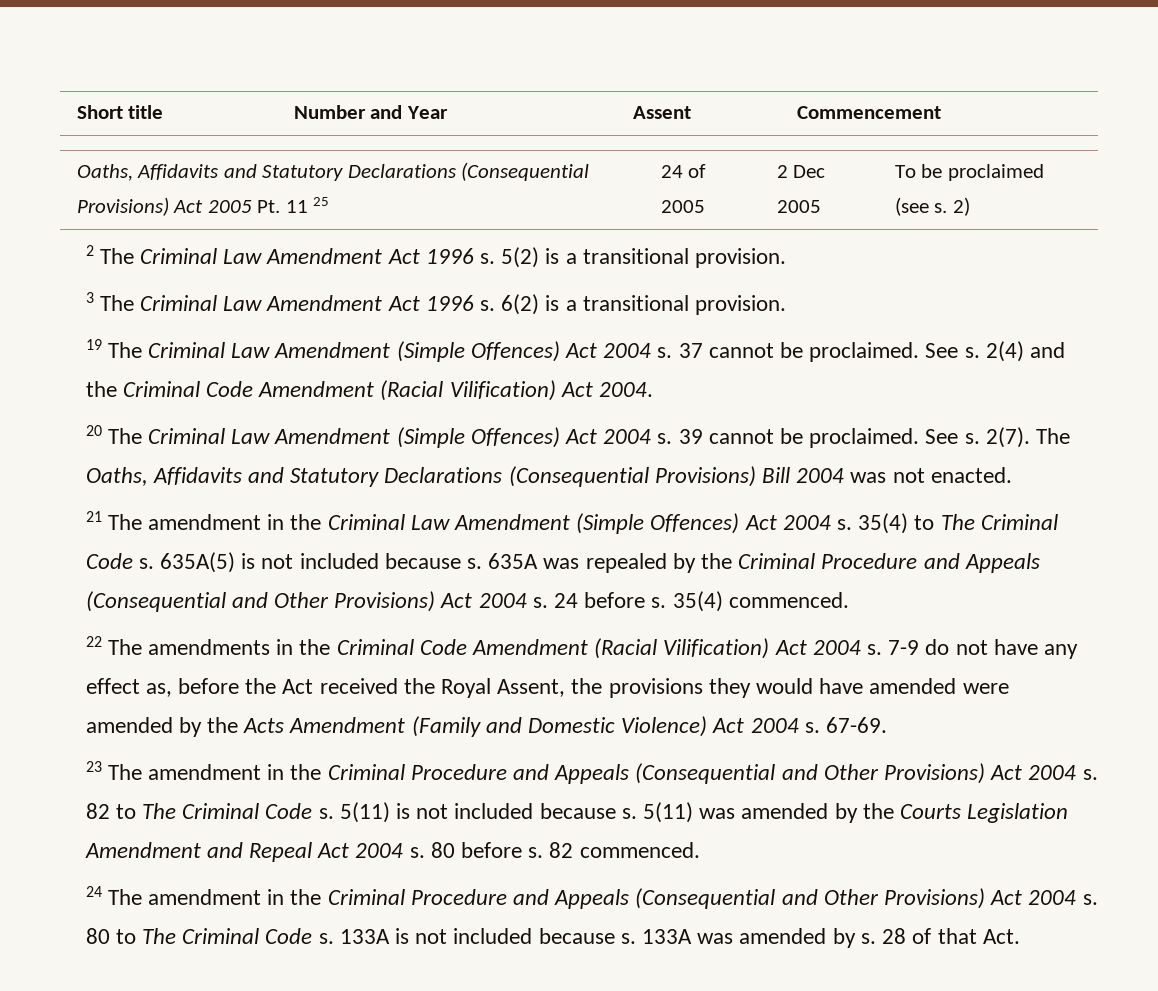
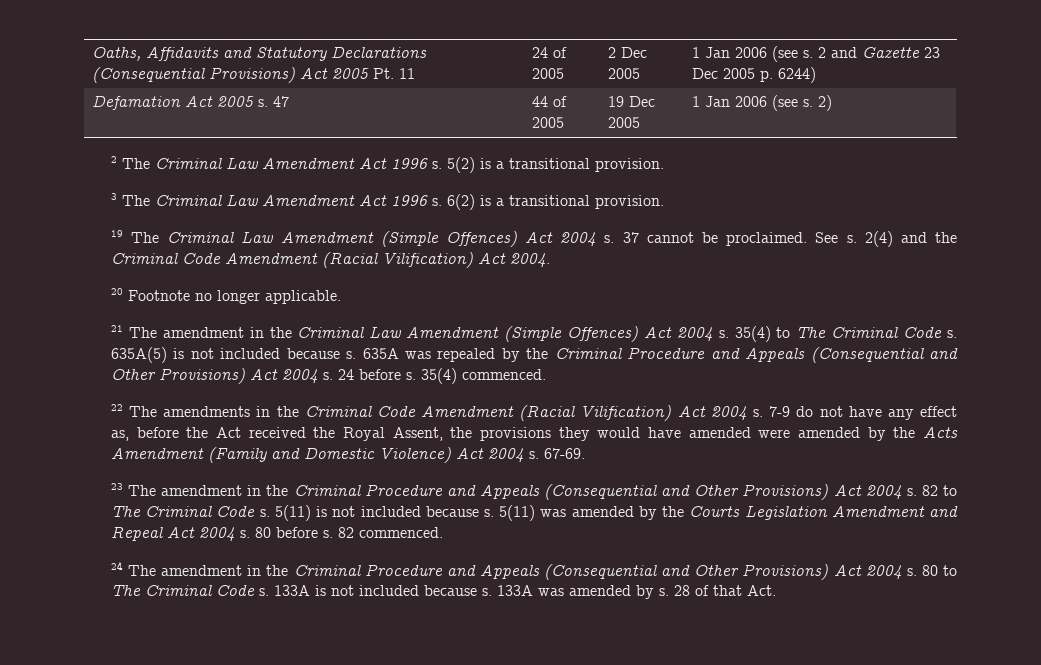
- Short title | Number and Year | Assent | Commencement
- Oaths, Affidavits and Statutory Declarations (Consequential Provisions) Act 2005 Pt. 11 25 | 24 of 2005 | 2 Dec 2005 | To be proclaimed (see s. 2)
+ Oaths, Affidavits and Statutory Declarations (Consequential Provisions) Act 2005 Pt. 11 | 24 of 2005 | 2 Dec 2005 | 1 Jan 2006 (see s. 2 and Gazette 23 Dec 2005 p. 6244)
+ Defamation Act 2005 s. 47 | 44 of 2005 | 19 Dec 2005 | 1 Jan 2006 (see s. 2)
- 20 The Criminal Law Amendment (Simple Offences) Act 2004 s. 39 cannot be proclaimed. See s. 2(7). The Oaths, Affidavits and Statutory Declarations (Consequential Provisions) Bill 2004 was not enacted.
+ 20 Footnote no longer applicable.

